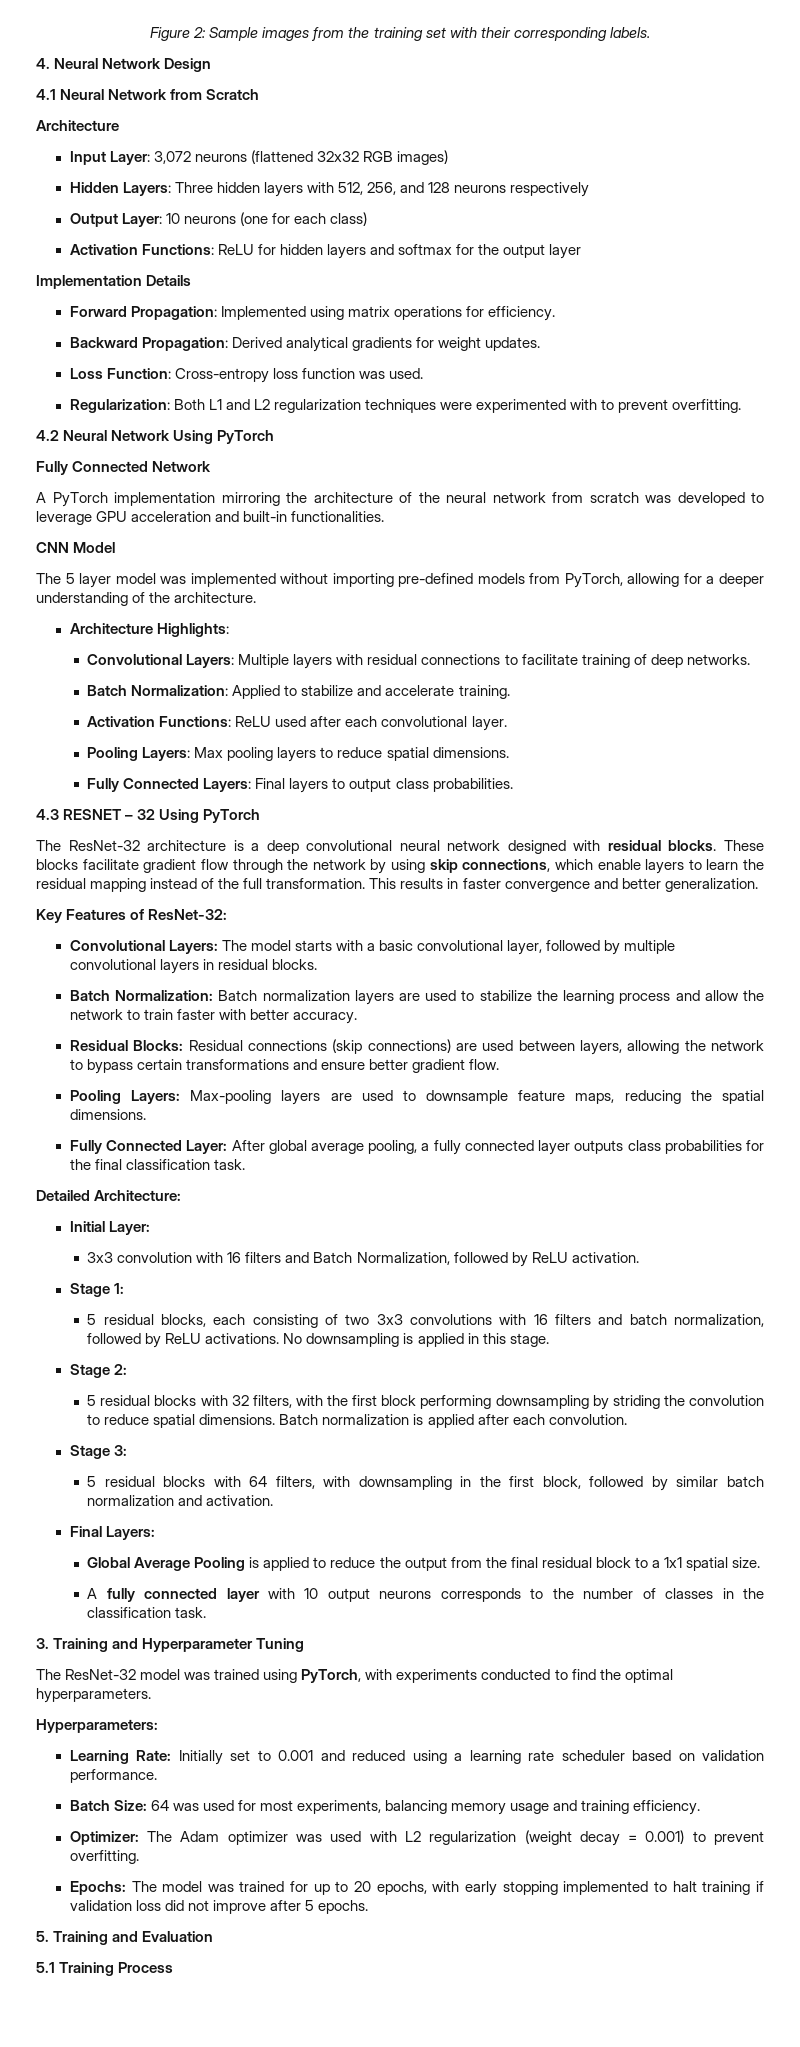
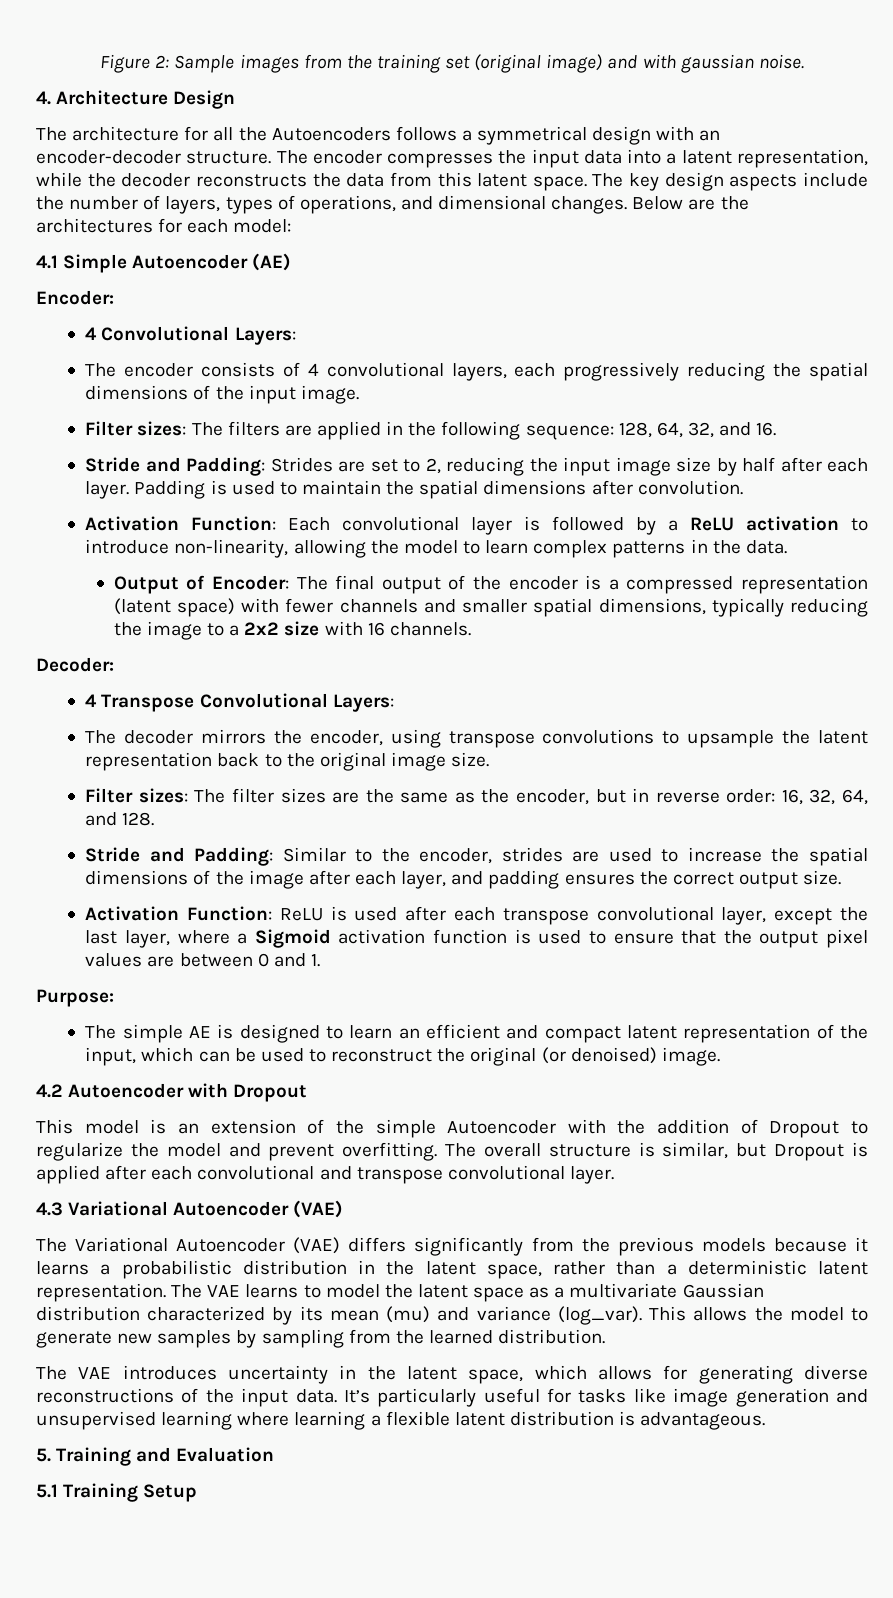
- Figure 2: Sample images from the training set with their corresponding labels.
+ Figure 2: Sample images from the training set (original image) and with gaussian noise.
- 4. Neural Network Design
+ 4. Architecture Design
- 4.1 Neural Network from Scratch
- Architecture
- Input Layer: 3,072 neurons (flattened 32x32 RGB images)
- Hidden Layers: Three hidden layers with 512, 256, and 128 neurons respectively
- Output Layer: 10 neurons (one for each class)
- Activation Functions: ReLU for hidden layers and softmax for the output layer
- Implementation Details
- Forward Propagation: Implemented using matrix operations for efficiency.
- Backward Propagation: Derived analytical gradients for weight updates.
- Loss Function: Cross-entropy loss function was used.
- Regularization: Both L1 and L2 regularization techniques were experimented with to prevent overfitting.
- 4.2 Neural Network Using PyTorch
- Fully Connected Network
- A PyTorch implementation mirroring the architecture of the neural network from scratch was developed to leverage GPU acceleration and built-in functionalities.
- CNN Model
- The 5 layer model was implemented without importing pre-defined models from PyTorch, allowing for a deeper understanding of the architecture.
- Architecture Highlights:
- Convolutional Layers: Multiple layers with residual connections to facilitate training of deep networks.
- Batch Normalization: Applied to stabilize and accelerate training.
- Activation Functions: ReLU used after each convolutional layer.
- Pooling Layers: Max pooling layers to reduce spatial dimensions.
- Fully Connected Layers: Final layers to output class probabilities.
- 4.3 RESNET – 32 Using PyTorch
- The ResNet-32 architecture is a deep convolutional neural network designed with residual blocks. These blocks facilitate gradient flow through the network by using skip connections, which enable layers to learn the residual mapping instead of the full transformation. This results in faster convergence and better generalization.
- Key Features of ResNet-32:
- Convolutional Layers: The model starts with a basic convolutional layer, followed by multiple convolutional layers in residual blocks.
- Batch Normalization: Batch normalization layers are used to stabilize the learning process and allow the network to train faster with better accuracy.
- Residual Blocks: Residual connections (skip connections) are used between layers, allowing the network to bypass certain transformations and ensure better gradient flow.
- Pooling Layers: Max-pooling layers are used to downsample feature maps, reducing the spatial dimensions.
- Fully Connected Layer: After global average pooling, a fully connected layer outputs class probabilities for the final classification task.
- Detailed Architecture:
- Initial Layer:
- 3x3 convolution with 16 filters and Batch Normalization, followed by ReLU activation.
- Stage 1:
- 5 residual blocks, each consisting of two 3x3 convolutions with 16 filters and batch normalization, followed by ReLU activations. No downsampling is applied in this stage.
- Stage 2:
- 5 residual blocks with 32 filters, with the first block performing downsampling by striding the convolution to reduce spatial dimensions. Batch normalization is applied after each convolution.
- Stage 3:
- 5 residual blocks with 64 filters, with downsampling in the first block, followed by similar batch normalization and activation.
- Final Layers:
- Global Average Pooling is applied to reduce the output from the final residual block to a 1x1 spatial size.
- A fully connected layer with 10 output neurons corresponds to the number of classes in the classification task.
- 3. Training and Hyperparameter Tuning
- The ResNet-32 model was trained using PyTorch, with experiments conducted to find the optimal hyperparameters.
- Hyperparameters:
- Learning Rate: Initially set to 0.001 and reduced using a learning rate scheduler based on validation performance.
- Batch Size: 64 was used for most experiments, balancing memory usage and training efficiency.
- Optimizer: The Adam optimizer was used with L2 regularization (weight decay = 0.001) to prevent overfitting.
- Epochs: The model was trained for up to 20 epochs, with early stopping implemented to halt training if validation loss did not improve after 5 epochs.
+ The architecture for all the Autoencoders follows a symmetrical design with an encoder-decoder structure. The encoder compresses the input data into a latent representation, while the decoder reconstructs the data from this latent space. The key design aspects include the number of layers, types of operations, and dimensional changes. Below are the architectures for each model:
+ 4.1 Simple Autoencoder (AE)
+ Encoder:
+ 4 Convolutional Layers:
+ The encoder consists of 4 convolutional layers, each progressively reducing the spatial dimensions of the input image.
+ Filter sizes: The filters are applied in the following sequence: 128, 64, 32, and 16.
+ Stride and Padding: Strides are set to 2, reducing the input image size by half after each layer. Padding is used to maintain the spatial dimensions after convolution.
+ Activation Function: Each convolutional layer is followed by a ReLU activation to introduce non-linearity, allowing the model to learn complex patterns in the data.
+ Output of Encoder: The final output of the encoder is a compressed representation (latent space) with fewer channels and smaller spatial dimensions, typically reducing the image to a 2x2 size with 16 channels.
+ Decoder:
+ 4 Transpose Convolutional Layers:
+ The decoder mirrors the encoder, using transpose convolutions to upsample the latent representation back to the original image size.
+ Filter sizes: The filter sizes are the same as the encoder, but in reverse order: 16, 32, 64, and 128.
+ Stride and Padding: Similar to the encoder, strides are used to increase the spatial dimensions of the image after each layer, and padding ensures the correct output size.
+ Activation Function: ReLU is used after each transpose convolutional layer, except the last layer, where a Sigmoid activation function is used to ensure that the output pixel values are between 0 and 1.
+ Purpose:
+ The simple AE is designed to learn an efficient and compact latent representation of the input, which can be used to reconstruct the original (or denoised) image.
+ 4.2 Autoencoder with Dropout
+ This model is an extension of the simple Autoencoder with the addition of Dropout to regularize the model and prevent overfitting. The overall structure is similar, but Dropout is applied after each convolutional and transpose convolutional layer.
+ 4.3 Variational Autoencoder (VAE)
+ The Variational Autoencoder (VAE) differs significantly from the previous models because it learns a probabilistic distribution in the latent space, rather than a deterministic latent representation. The VAE learns to model the latent space as a multivariate Gaussian distribution characterized by its mean (mu) and variance (log_var). This allows the model to generate new samples by sampling from the learned distribution.
+ The VAE introduces uncertainty in the latent space, which allows for generating diverse reconstructions of the input data. It’s particularly useful for tasks like image generation and unsupervised learning where learning a flexible latent distribution is advantageous.
- 5.1 Training Process
+ 5.1 Training Setup

